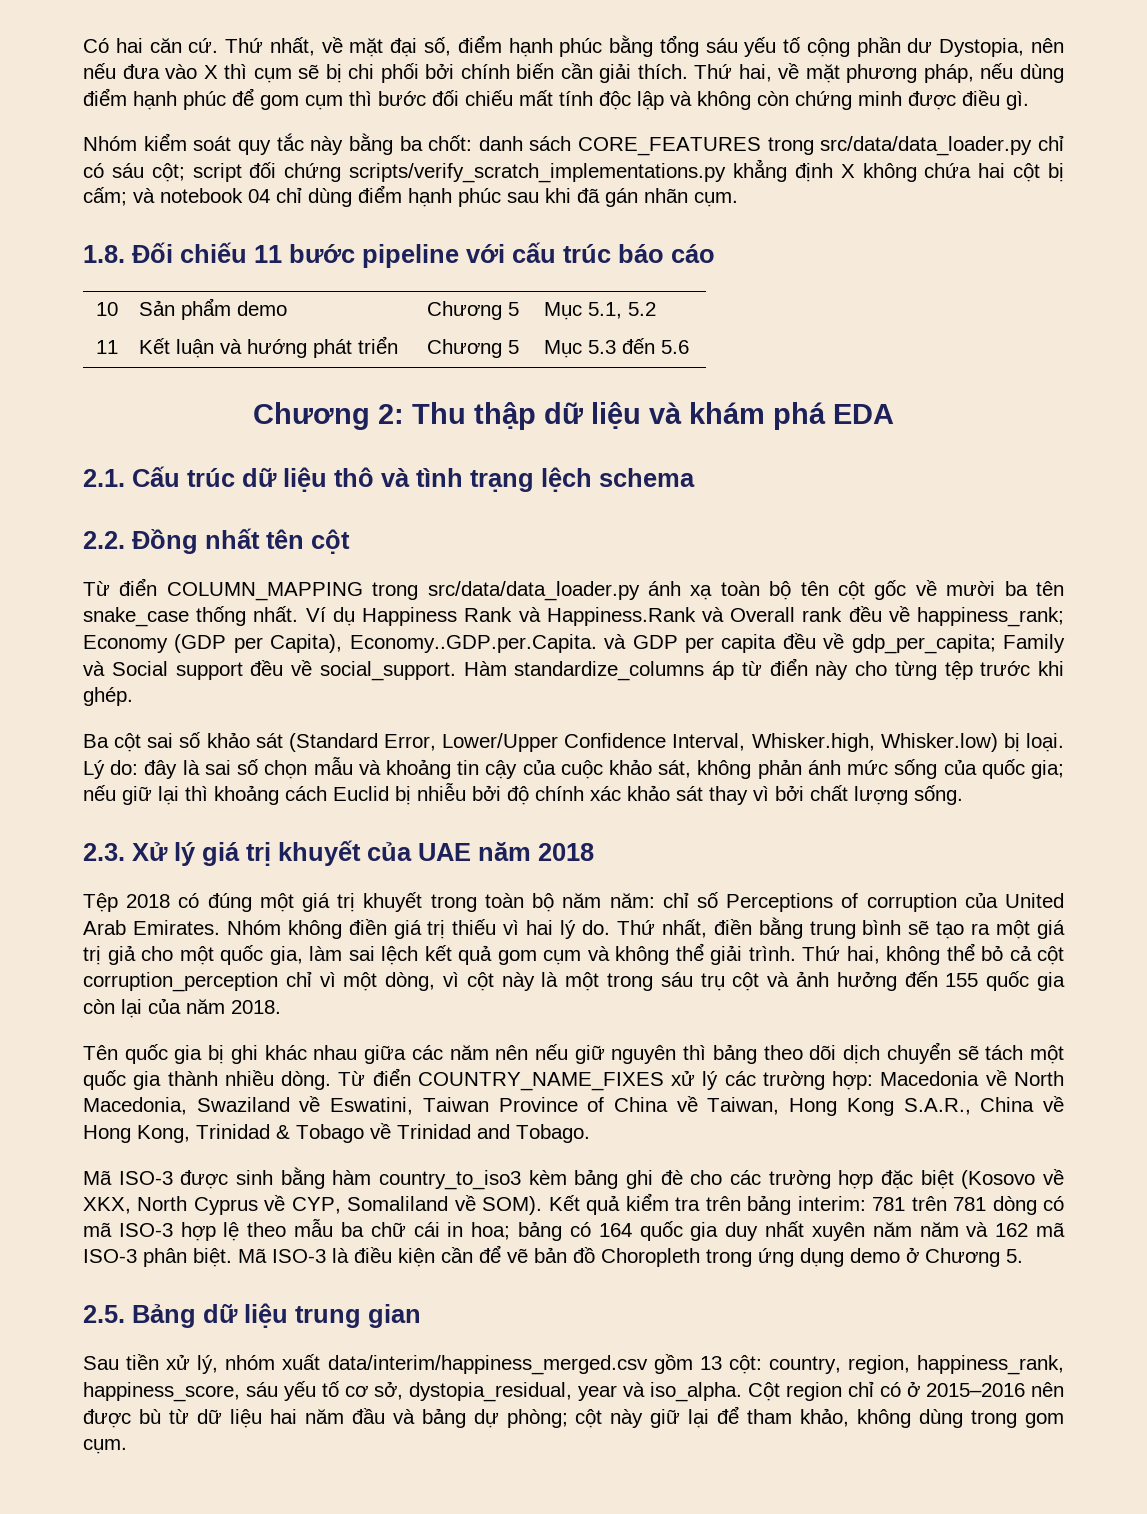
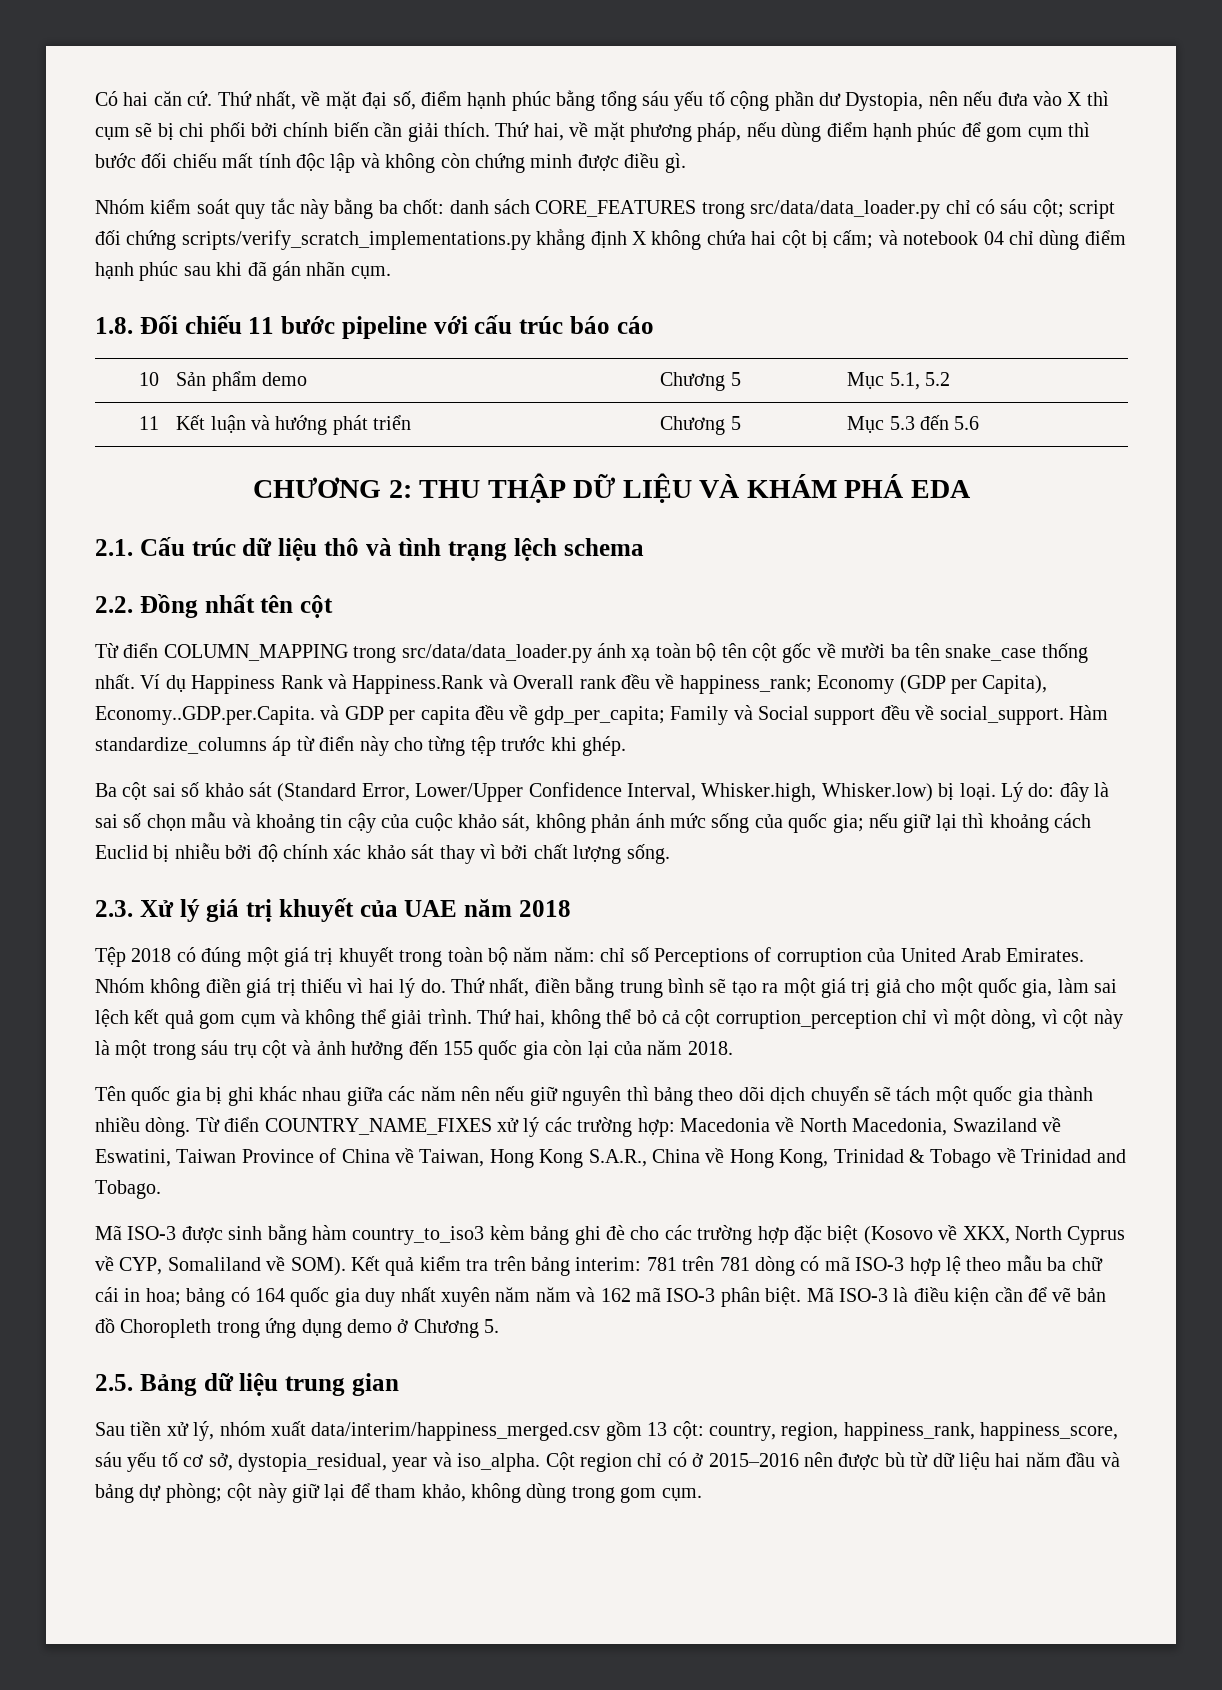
- Chương 2: Thu thập dữ liệu và khám phá EDA
+ CHƯƠNG 2: THU THẬP DỮ LIỆU VÀ KHÁM PHÁ EDA

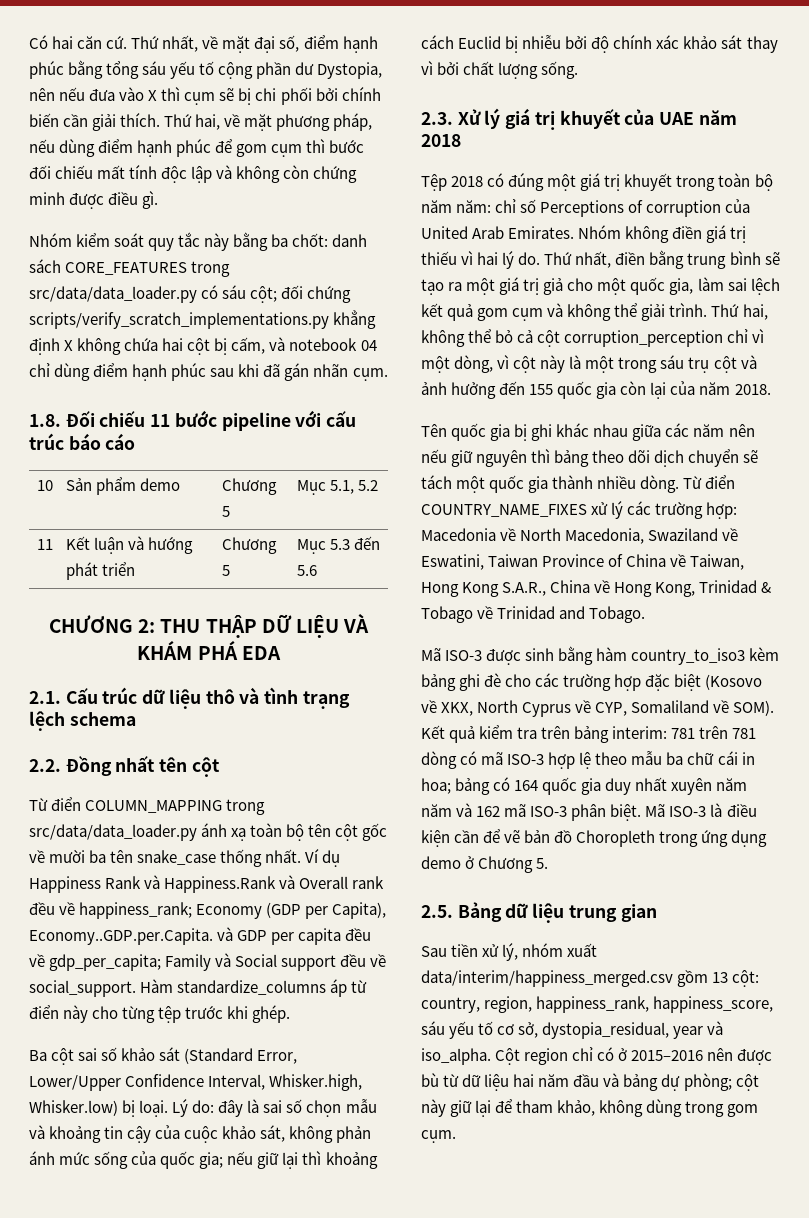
- Nhóm kiểm soát quy tắc này bằng ba chốt: danh sách CORE_FEATURES trong src/data/data_loader.py chỉ có sáu cột; script đối chứng scripts/verify_scratch_implementations.py khẳng định X không chứa hai cột bị cấm; và notebook 04 chỉ dùng điểm hạnh phúc sau khi đã gán nhãn cụm.
+ Nhóm kiểm soát quy tắc này bằng ba chốt: danh sách CORE_FEATURES trong src/data/data_loader.py có sáu cột; đối chứng scripts/verify_scratch_implementations.py khẳng định X không chứa hai cột bị cấm, và notebook 04 chỉ dùng điểm hạnh phúc sau khi đã gán nhãn cụm.

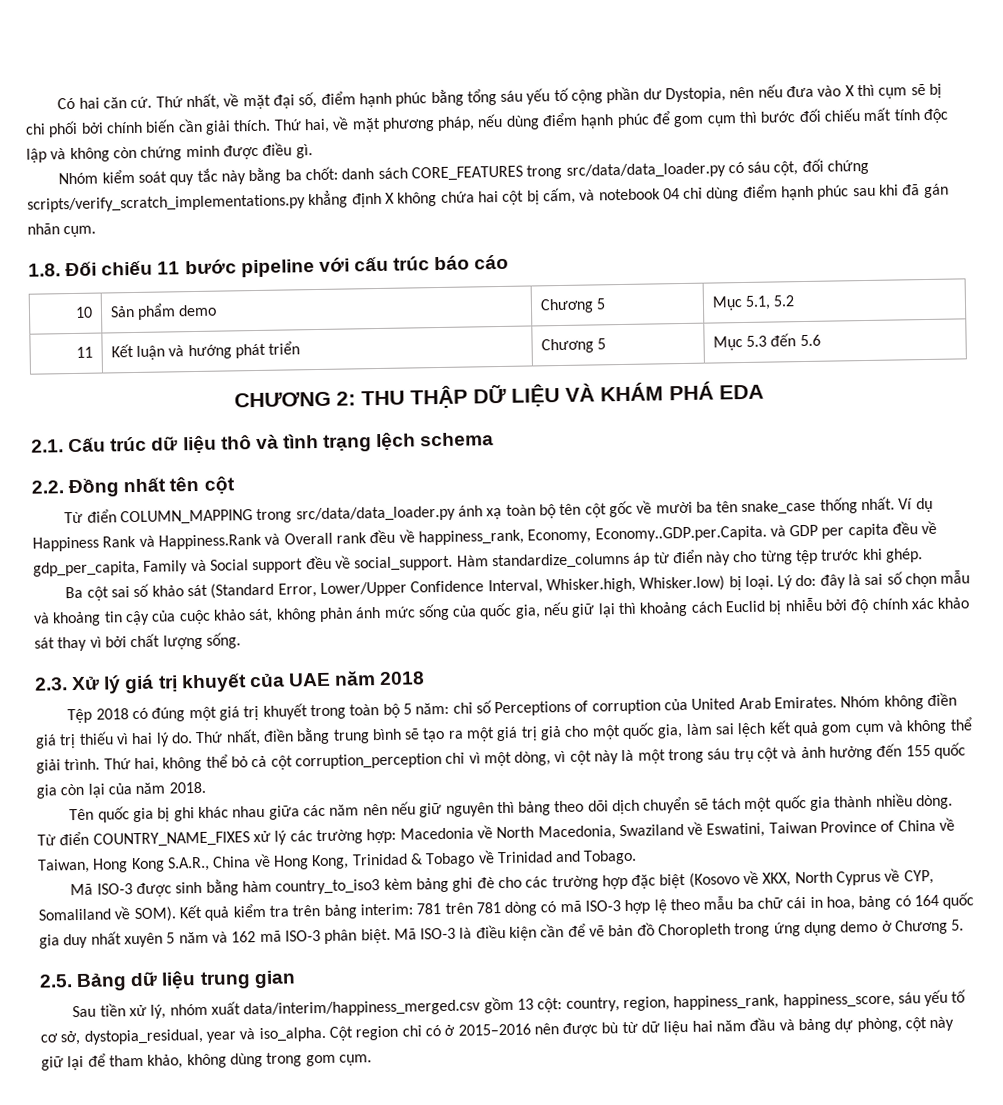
- Nhóm kiểm soát quy tắc này bằng ba chốt: danh sách CORE_FEATURES trong src/data/data_loader.py có sáu cột; đối chứng scripts/verify_scratch_implementations.py khẳng định X không chứa hai cột bị cấm, và notebook 04 chỉ dùng điểm hạnh phúc sau khi đã gán nhãn cụm.
+ Nhóm kiểm soát quy tắc này bằng ba chốt: danh sách CORE_FEATURES trong src/data/data_loader.py có sáu cột, đối chứng scripts/verify_scratch_implementations.py khẳng định X không chứa hai cột bị cấm, và notebook 04 chỉ dùng điểm hạnh phúc sau khi đã gán nhãn cụm.
- Ví dụ Happiness Rank và Happiness.Rank và Overall rank đều về happiness_rank; Economy (GDP per Capita), Economy..GDP.per.Capita. và GDP per capita đều về gdp_per_capita; Family và Social support đều về social_support.
+ Ví dụ Happiness Rank và Happiness.Rank và Overall rank đều về happiness_rank, Economy, Economy..GDP.per.Capita. và GDP per capita đều về gdp_per_capita, Family và Social support đều về social_support.
- Lý do: đây là sai số chọn mẫu và khoảng tin cậy của cuộc khảo sát, không phản ánh mức sống của quốc gia; nếu giữ lại thì khoảng cách Euclid bị nhiễu bởi độ chính xác khảo sát thay vì bởi chất lượng sống.
+ Lý do: đây là sai số chọn mẫu và khoảng tin cậy của cuộc khảo sát, không phản ánh mức sống của quốc gia, nếu giữ lại thì khoảng cách Euclid bị nhiễu bởi độ chính xác khảo sát thay vì bởi chất lượng sống.
- Tệp 2018 có đúng một giá trị khuyết trong toàn bộ năm năm: chỉ số Perceptions of corruption của United Arab Emirates.
+ Tệp 2018 có đúng một giá trị khuyết trong toàn bộ 5 năm: chỉ số Perceptions of corruption của United Arab Emirates.
- Kết quả kiểm tra trên bảng interim: 781 trên 781 dòng có mã ISO-3 hợp lệ theo mẫu ba chữ cái in hoa; bảng có 164 quốc gia duy nhất xuyên năm năm và 162 mã ISO-3 phân biệt.
+ Kết quả kiểm tra trên bảng interim: 781 trên 781 dòng có mã ISO-3 hợp lệ theo mẫu ba chữ cái in hoa, bảng có 164 quốc gia duy nhất xuyên 5 năm và 162 mã ISO-3 phân biệt.
- Cột region chỉ có ở 2015–2016 nên được bù từ dữ liệu hai năm đầu và bảng dự phòng; cột này giữ lại để tham khảo, không dùng trong gom cụm.
+ Cột region chỉ có ở 2015–2016 nên được bù từ dữ liệu hai năm đầu và bảng dự phòng, cột này giữ lại để tham khảo, không dùng trong gom cụm.

